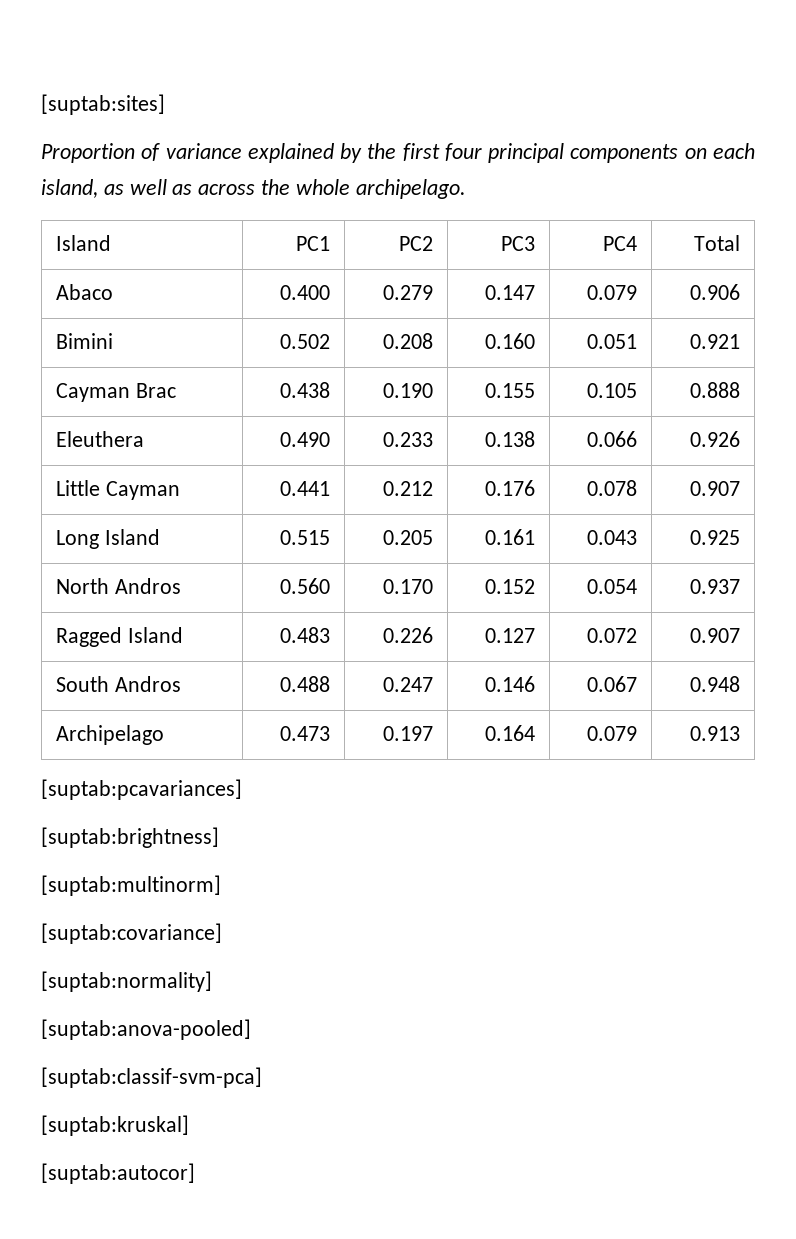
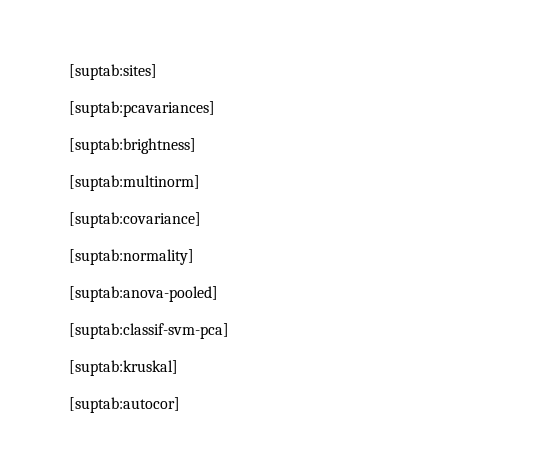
- Proportion of variance explained by the first four principal components on each island, as well as across the whole archipelago.
- Island | PC1 | PC2 | PC3 | PC4 | Total
- Abaco | 0.400 | 0.279 | 0.147 | 0.079 | 0.906
- Bimini | 0.502 | 0.208 | 0.160 | 0.051 | 0.921
- Cayman Brac | 0.438 | 0.190 | 0.155 | 0.105 | 0.888
- Eleuthera | 0.490 | 0.233 | 0.138 | 0.066 | 0.926
- Little Cayman | 0.441 | 0.212 | 0.176 | 0.078 | 0.907
- Long Island | 0.515 | 0.205 | 0.161 | 0.043 | 0.925
- North Andros | 0.560 | 0.170 | 0.152 | 0.054 | 0.937
- Ragged Island | 0.483 | 0.226 | 0.127 | 0.072 | 0.907
- South Andros | 0.488 | 0.247 | 0.146 | 0.067 | 0.948
- Archipelago | 0.473 | 0.197 | 0.164 | 0.079 | 0.913

